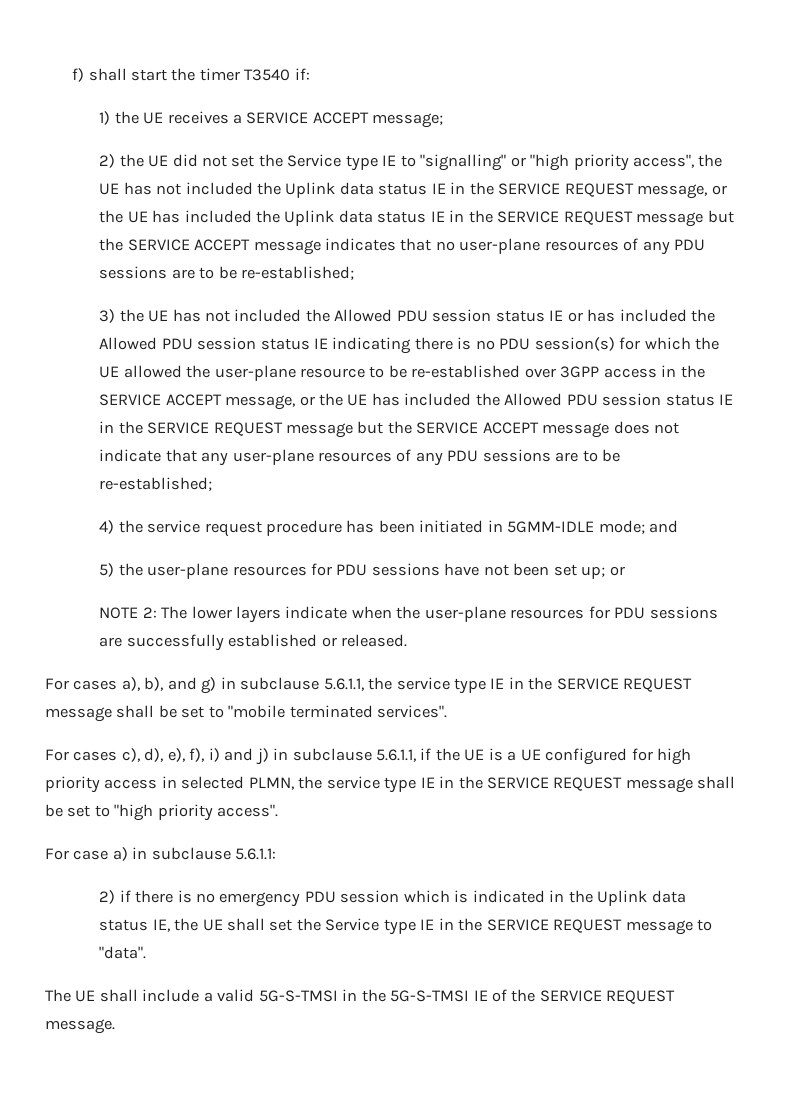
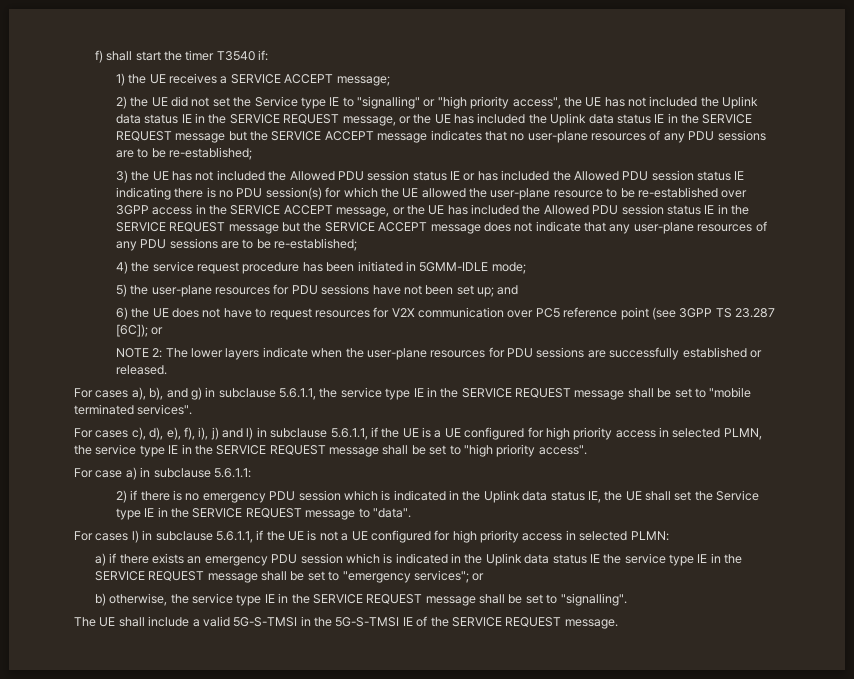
- 4) the service request procedure has been initiated in 5GMM-IDLE mode; and
+ 4) the service request procedure has been initiated in 5GMM-IDLE mode;
- 5) the user-plane resources for PDU sessions have not been set up; or
+ 5) the user-plane resources for PDU sessions have not been set up; and
+ 6) the UE does not have to request resources for V2X communication over PC5 reference point (see 3GPP TS 23.287 [6C]); or
- For cases c), d), e), f), i) and j) in subclause 5.6.1.1, if the UE is a UE configured for high priority access in selected PLMN, the service type IE in the SERVICE REQUEST message shall be set to "high priority access".
+ For cases c), d), e), f), i), j) and l) in subclause 5.6.1.1, if the UE is a UE configured for high priority access in selected PLMN, the service type IE in the SERVICE REQUEST message shall be set to "high priority access".
+ For cases l) in subclause 5.6.1.1, if the UE is not a UE configured for high priority access in selected PLMN:
+ a) if there exists an emergency PDU session which is indicated in the Uplink data status IE the service type IE in the SERVICE REQUEST message shall be set to "emergency services"; or
+ b) otherwise, the service type IE in the SERVICE REQUEST message shall be set to "signalling".

